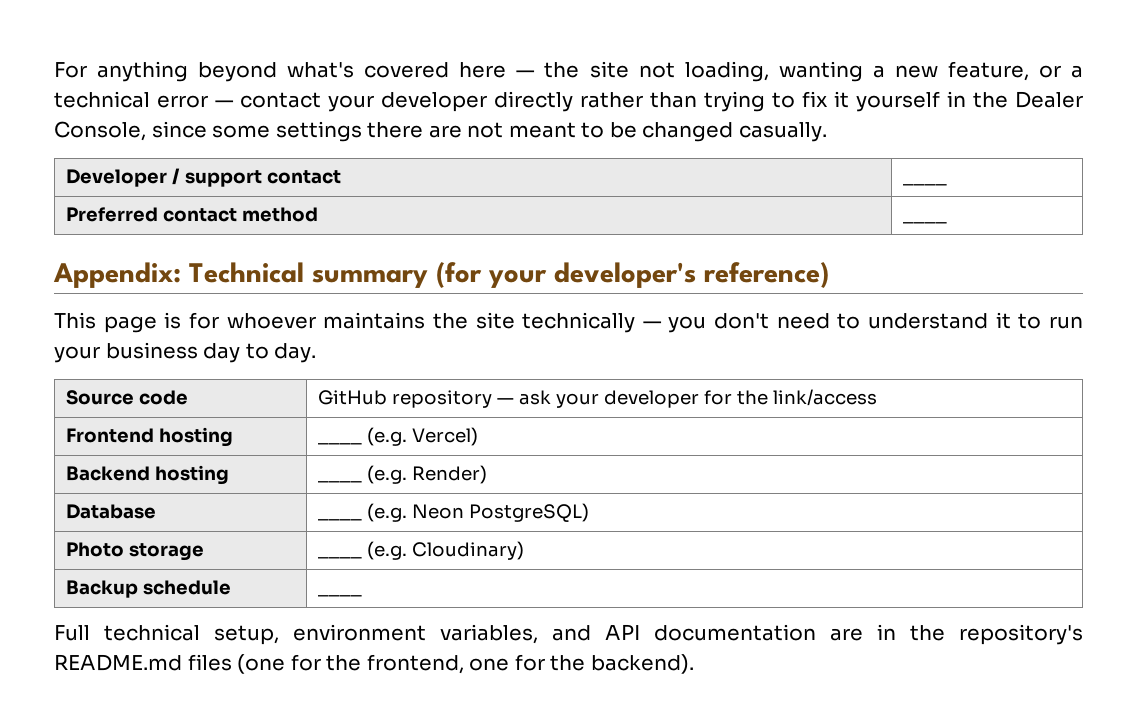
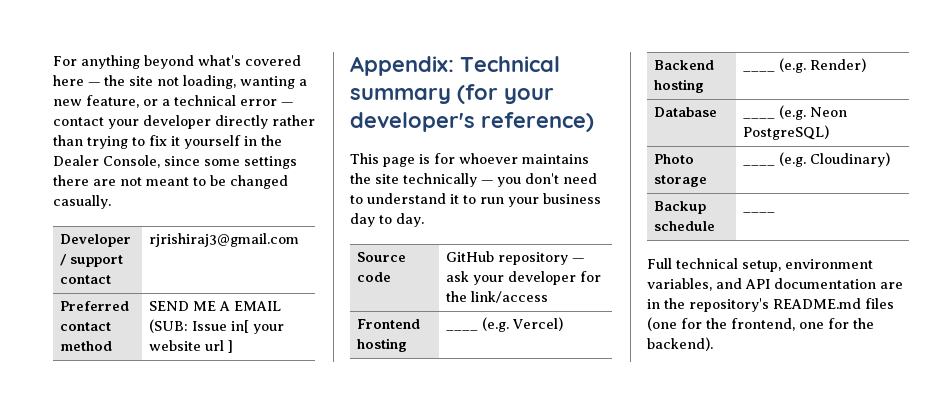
- Developer / support contact | ____
+ Developer / support contact | rjrishiraj3@gmail.com
- Preferred contact method | ____
+ Preferred contact method | SEND ME A EMAIL (SUB: Issue in[ your website url ]

